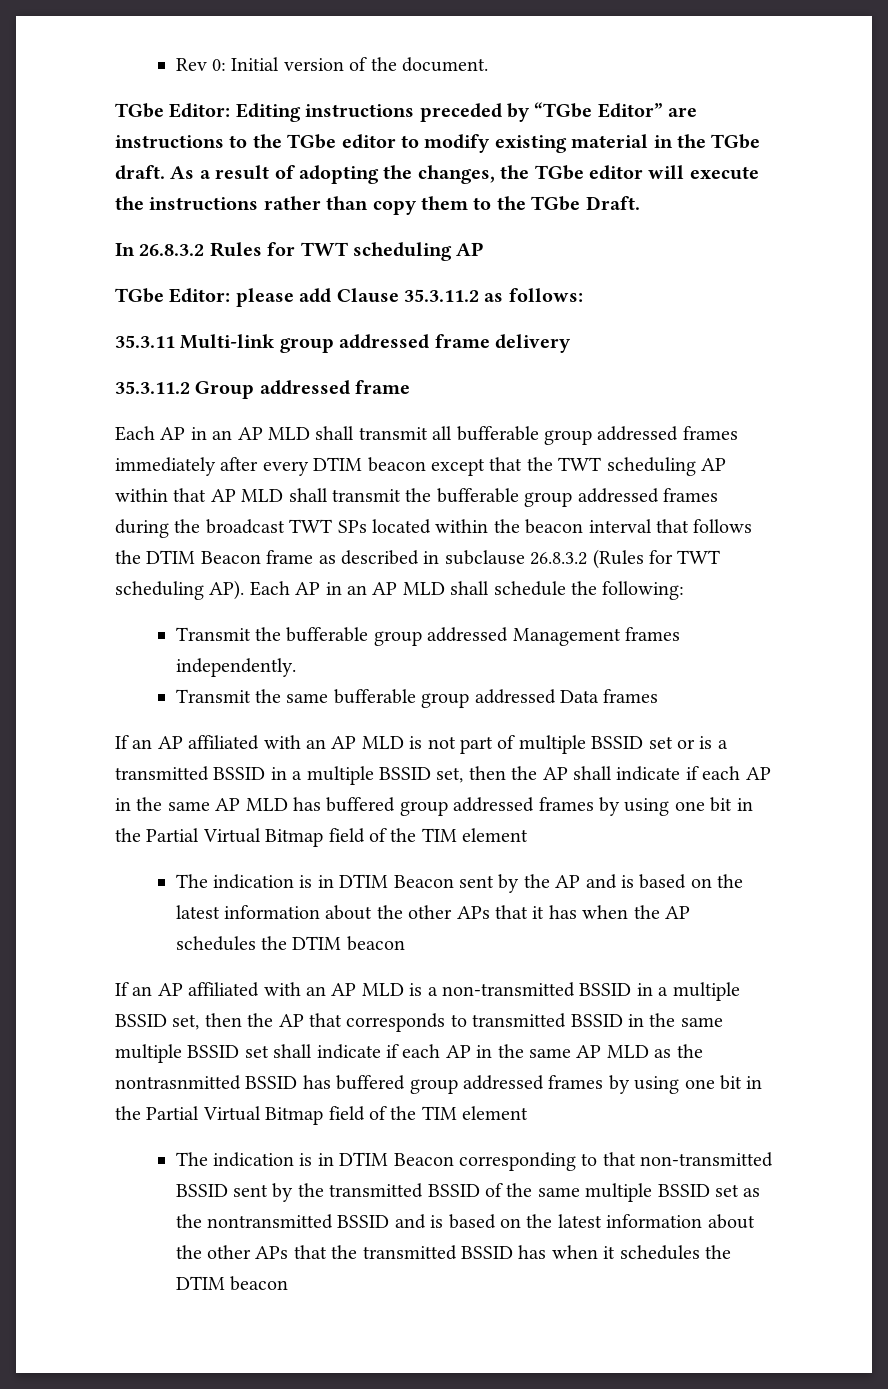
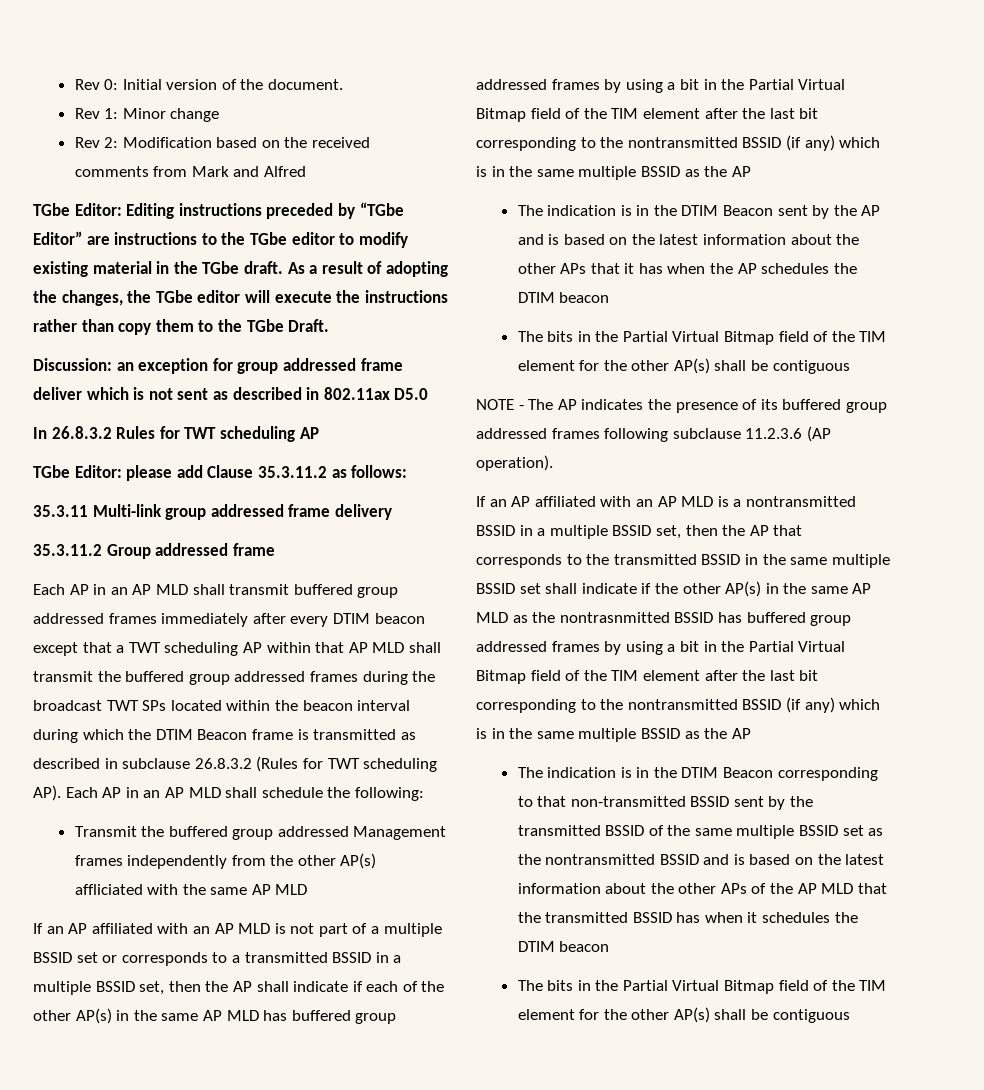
+ Rev 1: Minor change
+ Rev 2: Modification based on the received comments from Mark and Alfred
+ Discussion: an exception for group addressed frame deliver which is not sent as described in 802.11ax D5.0
- Each AP in an AP MLD shall transmit all bufferable group addressed frames immediately after every DTIM beacon except that the TWT scheduling AP within that AP MLD shall transmit the bufferable group addressed frames during the broadcast TWT SPs located within the beacon interval that follows the DTIM Beacon frame as described in subclause 26.8.3.2 (Rules for TWT scheduling AP). Each AP in an AP MLD shall schedule the following:
+ Each AP in an AP MLD shall transmit buffered group addressed frames immediately after every DTIM beacon except that a TWT scheduling AP within that AP MLD shall transmit the buffered group addressed frames during the broadcast TWT SPs located within the beacon interval during which the DTIM Beacon frame is transmitted as described in subclause 26.8.3.2 (Rules for TWT scheduling AP). Each AP in an AP MLD shall schedule the following:
- Transmit the bufferable group addressed Management frames independently.
- Transmit the same bufferable group addressed Data frames
+ Transmit the buffered group addressed Management frames independently from the other AP(s) affliciated with the same AP MLD
- If an AP affiliated with an AP MLD is not part of multiple BSSID set or is a transmitted BSSID in a multiple BSSID set, then the AP shall indicate if each AP in the same AP MLD has buffered group addressed frames by using one bit in the Partial Virtual Bitmap field of the TIM element
- The indication is in DTIM Beacon sent by the AP and is based on the latest information about the other APs that it has when the AP schedules the DTIM beacon
+ If an AP affiliated with an AP MLD is not part of a multiple BSSID set or corresponds to a transmitted BSSID in a multiple BSSID set, then the AP shall indicate if each of the other AP(s) in the same AP MLD has buffered group addressed frames by using a bit in the Partial Virtual Bitmap field of the TIM element after the last bit corresponding to the nontransmitted BSSID (if any) which is in the same multiple BSSID as the AP
+ The indication is in the DTIM Beacon sent by the AP and is based on the latest information about the other APs that it has when the AP schedules the DTIM beacon
+ The bits in the Partial Virtual Bitmap field of the TIM element for the other AP(s) shall be contiguous
+ NOTE - The AP indicates the presence of its buffered group addressed frames following subclause 11.2.3.6 (AP operation).
- If an AP affiliated with an AP MLD is a non-transmitted BSSID in a multiple BSSID set, then the AP that corresponds to transmitted BSSID in the same multiple BSSID set shall indicate if each AP in the same AP MLD as the nontrasnmitted BSSID has buffered group addressed frames by using one bit in the Partial Virtual Bitmap field of the TIM element
- The indication is in DTIM Beacon corresponding to that non-transmitted BSSID sent by the transmitted BSSID of the same multiple BSSID set as the nontransmitted BSSID and is based on the latest information about the other APs that the transmitted BSSID has when it schedules the DTIM beacon
+ If an AP affiliated with an AP MLD is a nontransmitted BSSID in a multiple BSSID set, then the AP that corresponds to the transmitted BSSID in the same multiple BSSID set shall indicate if the other AP(s) in the same AP MLD as the nontrasnmitted BSSID has buffered group addressed frames by using a bit in the Partial Virtual Bitmap field of the TIM element after the last bit corresponding to the nontransmitted BSSID (if any) which is in the same multiple BSSID as the AP
+ The indication is in the DTIM Beacon corresponding to that non-transmitted BSSID sent by the transmitted BSSID of the same multiple BSSID set as the nontransmitted BSSID and is based on the latest information about the other APs of the AP MLD that the transmitted BSSID has when it schedules the DTIM beacon
+ The bits in the Partial Virtual Bitmap field of the TIM element for the other AP(s) shall be contiguous

